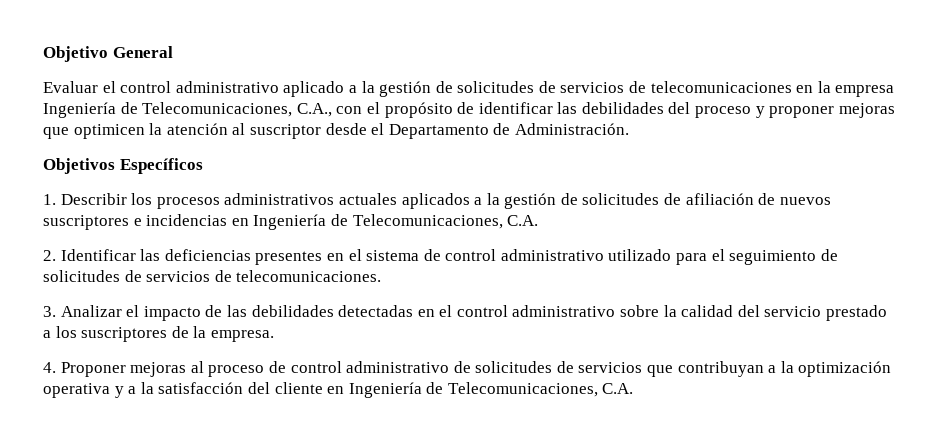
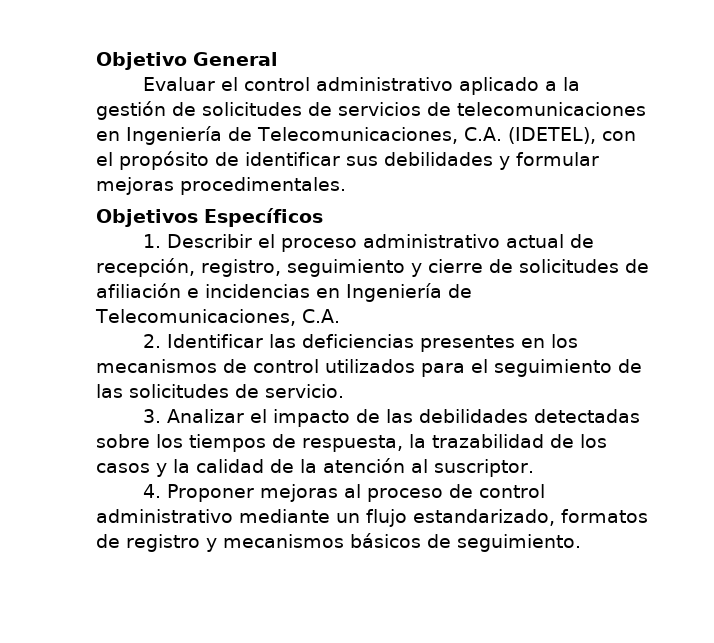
- Evaluar el control administrativo aplicado a la gestión de solicitudes de servicios de telecomunicaciones en la empresa Ingeniería de Telecomunicaciones, C.A., con el propósito de identificar las debilidades del proceso y proponer mejoras que optimicen la atención al suscriptor desde el Departamento de Administración.
+ Evaluar el control administrativo aplicado a la gestión de solicitudes de servicios de telecomunicaciones en Ingeniería de Telecomunicaciones, C.A. (IDETEL), con el propósito de identificar sus debilidades y formular mejoras procedimentales.
  Objetivos Específicos
- 1. Describir los procesos administrativos actuales aplicados a la gestión de solicitudes de afiliación de nuevos suscriptores e incidencias en Ingeniería de Telecomunicaciones, C.A.
+ 1. Describir el proceso administrativo actual de recepción, registro, seguimiento y cierre de solicitudes de afiliación e incidencias en Ingeniería de Telecomunicaciones, C.A.
- 2. Identificar las deficiencias presentes en el sistema de control administrativo utilizado para el seguimiento de solicitudes de servicios de telecomunicaciones.
+ 2. Identificar las deficiencias presentes en los mecanismos de control utilizados para el seguimiento de las solicitudes de servicio.
- 3. Analizar el impacto de las debilidades detectadas en el control administrativo sobre la calidad del servicio prestado a los suscriptores de la empresa.
+ 3. Analizar el impacto de las debilidades detectadas sobre los tiempos de respuesta, la trazabilidad de los casos y la calidad de la atención al suscriptor.
- 4. Proponer mejoras al proceso de control administrativo de solicitudes de servicios que contribuyan a la optimización operativa y a la satisfacción del cliente en Ingeniería de Telecomunicaciones, C.A.
+ 4. Proponer mejoras al proceso de control administrativo mediante un flujo estandarizado, formatos de registro y mecanismos básicos de seguimiento.

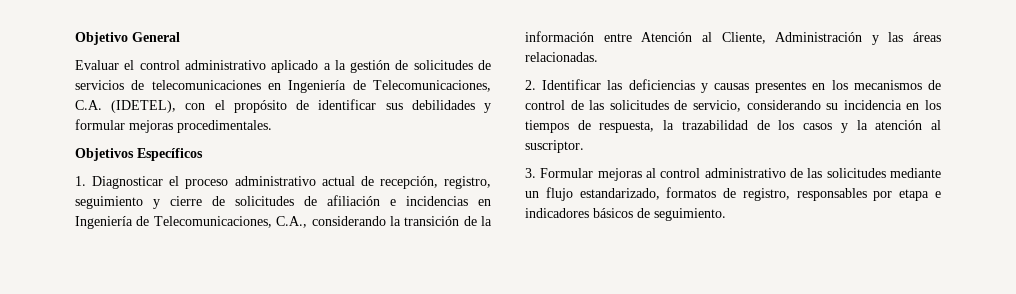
- 1. Describir el proceso administrativo actual de recepción, registro, seguimiento y cierre de solicitudes de afiliación e incidencias en Ingeniería de Telecomunicaciones, C.A.
+ 1. Diagnosticar el proceso administrativo actual de recepción, registro, seguimiento y cierre de solicitudes de afiliación e incidencias en Ingeniería de Telecomunicaciones, C.A., considerando la transición de la información entre Atención al Cliente, Administración y las áreas relacionadas.
- 2. Identificar las deficiencias presentes en los mecanismos de control utilizados para el seguimiento de las solicitudes de servicio.
- 3. Analizar el impacto de las debilidades detectadas sobre los tiempos de respuesta, la trazabilidad de los casos y la calidad de la atención al suscriptor.
+ 2. Identificar las deficiencias y causas presentes en los mecanismos de control de las solicitudes de servicio, considerando su incidencia en los tiempos de respuesta, la trazabilidad de los casos y la atención al suscriptor.
- 4. Proponer mejoras al proceso de control administrativo mediante un flujo estandarizado, formatos de registro y mecanismos básicos de seguimiento.
+ 3. Formular mejoras al control administrativo de las solicitudes mediante un flujo estandarizado, formatos de registro, responsables por etapa e indicadores básicos de seguimiento.

